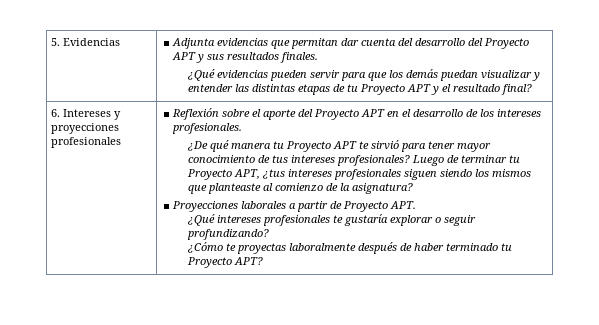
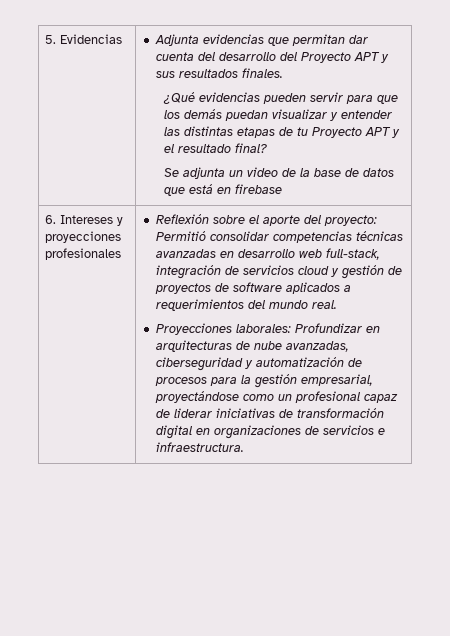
+ Se adjunta un video de la base de datos que está en firebase
- Reflexión sobre el aporte del Proyecto APT en el desarrollo de los intereses profesionales.
- ¿De qué manera tu Proyecto APT te sirvió para tener mayor conocimiento de tus intereses profesionales? Luego de terminar tu Proyecto APT, ¿tus intereses profesionales siguen siendo los mismos que planteaste al comienzo de la asignatura?
- Proyecciones laborales a partir de Proyecto APT.
- ¿Qué intereses profesionales te gustaría explorar o seguir profundizando?
- ¿Cómo te proyectas laboralmente después de haber terminado tu Proyecto APT?
+ Reflexión sobre el aporte del proyecto: Permitió consolidar competencias técnicas avanzadas en desarrollo web full-stack, integración de servicios cloud y gestión de proyectos de software aplicados a requerimientos del mundo real.
+ Proyecciones laborales: Profundizar en arquitecturas de nube avanzadas, ciberseguridad y automatización de procesos para la gestión empresarial, proyectándose como un profesional capaz de liderar iniciativas de transformación digital en organizaciones de servicios e infraestructura.

